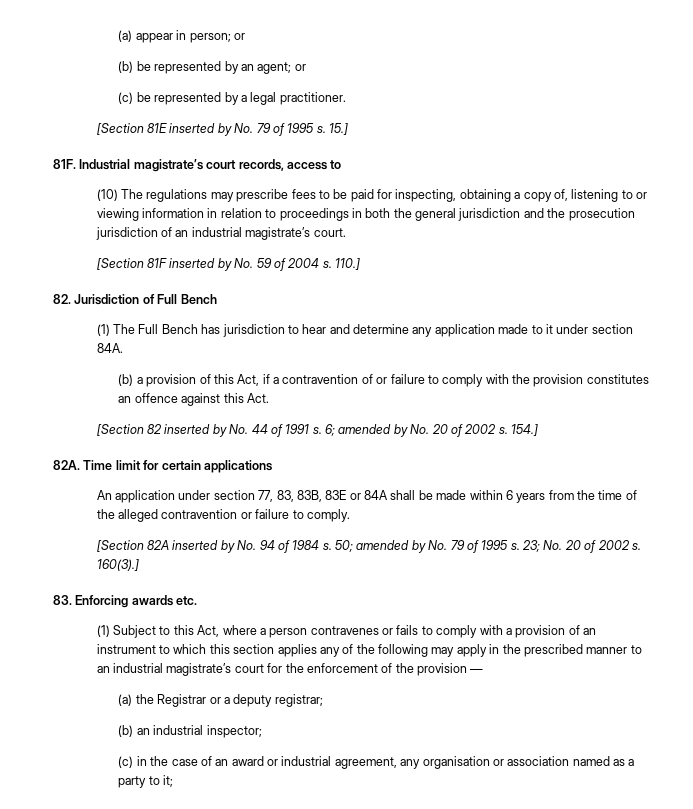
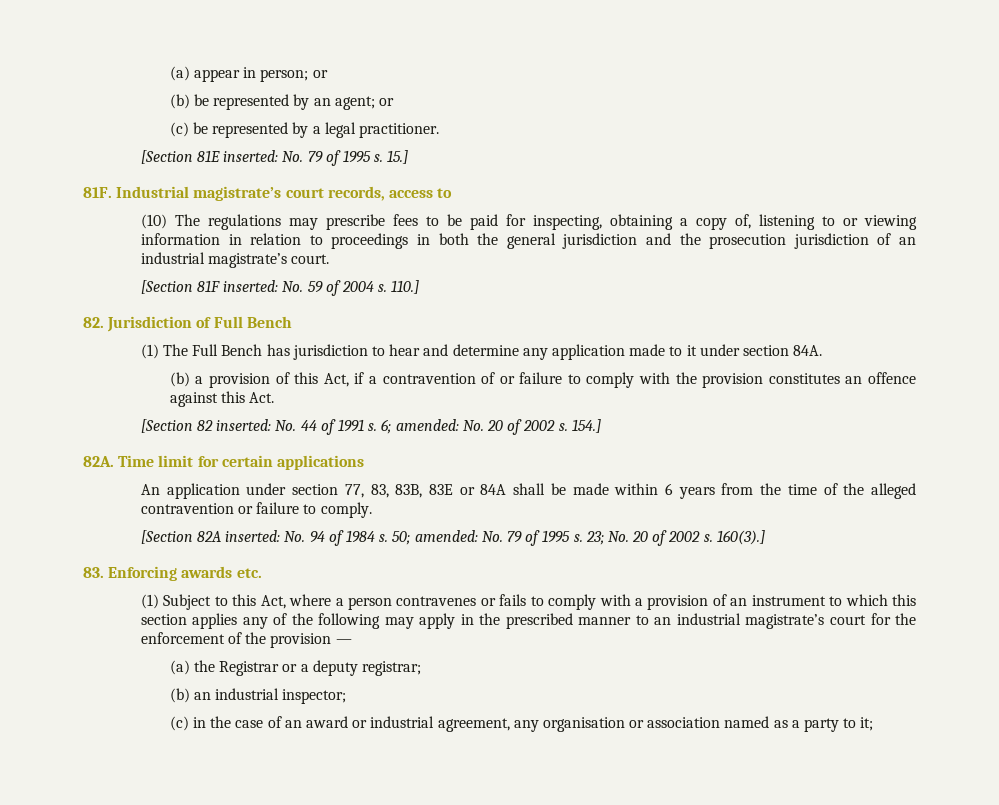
- [Section 81E inserted by No. 79 of 1995 s.
+ [Section 81E inserted: No. 79 of 1995 s.
- [Section 81F inserted by No. 59 of 2004 s.
+ [Section 81F inserted: No. 59 of 2004 s.
- [Section 82 inserted by No. 44 of 1991 s.
+ [Section 82 inserted: No. 44 of 1991 s.
- 6; amended by No. 20 of 2002 s.
+ 6; amended: No. 20 of 2002 s.
- [Section 82A inserted by No. 94 of 1984 s.
+ [Section 82A inserted: No. 94 of 1984 s.
- 50; amended by No. 79 of 1995 s.
+ 50; amended: No. 79 of 1995 s.

